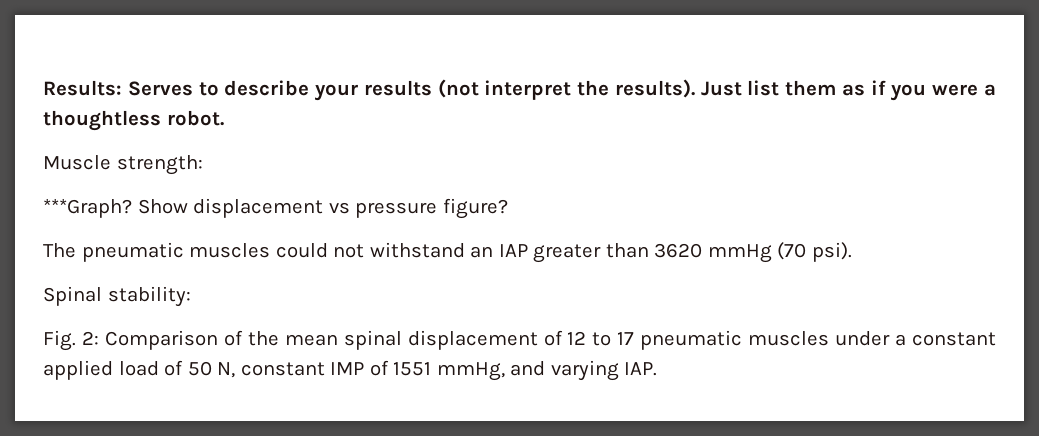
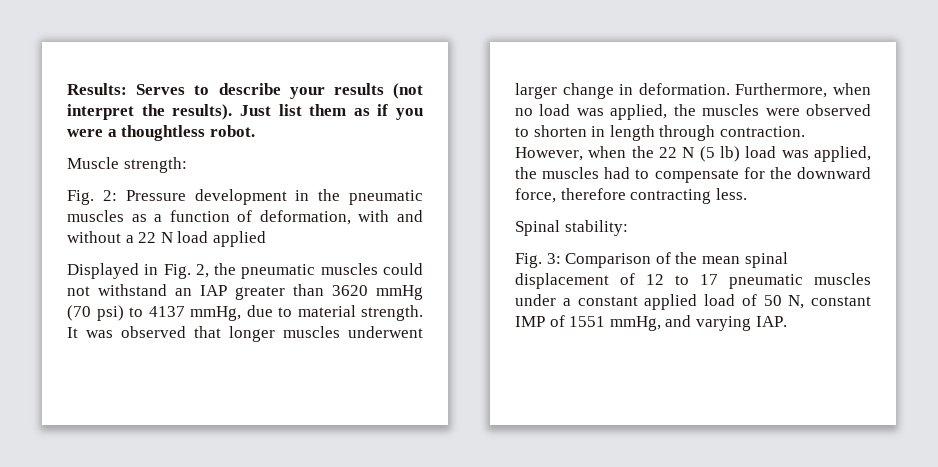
- ***Graph? Show displacement vs pressure figure?
- The pneumatic muscles could not withstand an IAP greater than 3620 mmHg (70 psi).
+ Fig. 2: Pressure development in the pneumatic muscles as a function of deformation, with and without a 22 N load applied
+ Displayed in Fig. 2, the pneumatic muscles could not withstand an IAP greater than 3620 mmHg (70 psi) to 4137 mmHg, due to material strength. It was observed that longer muscles underwent larger change in deformation. Furthermore, when no load was applied, the muscles were observed to shorten in length through contraction. However, when the 22 N (5 lb) load was applied, the muscles had to compensate for the downward force, therefore contracting less.
- Fig. 2: Comparison of the mean spinal displacement of 12 to 17 pneumatic muscles under a constant applied load of 50 N, constant IMP of 1551 mmHg, and varying IAP.
+ Fig. 3: Comparison of the mean spinal displacement of 12 to 17 pneumatic muscles under a constant applied load of 50 N, constant IMP of 1551 mmHg, and varying IAP.

